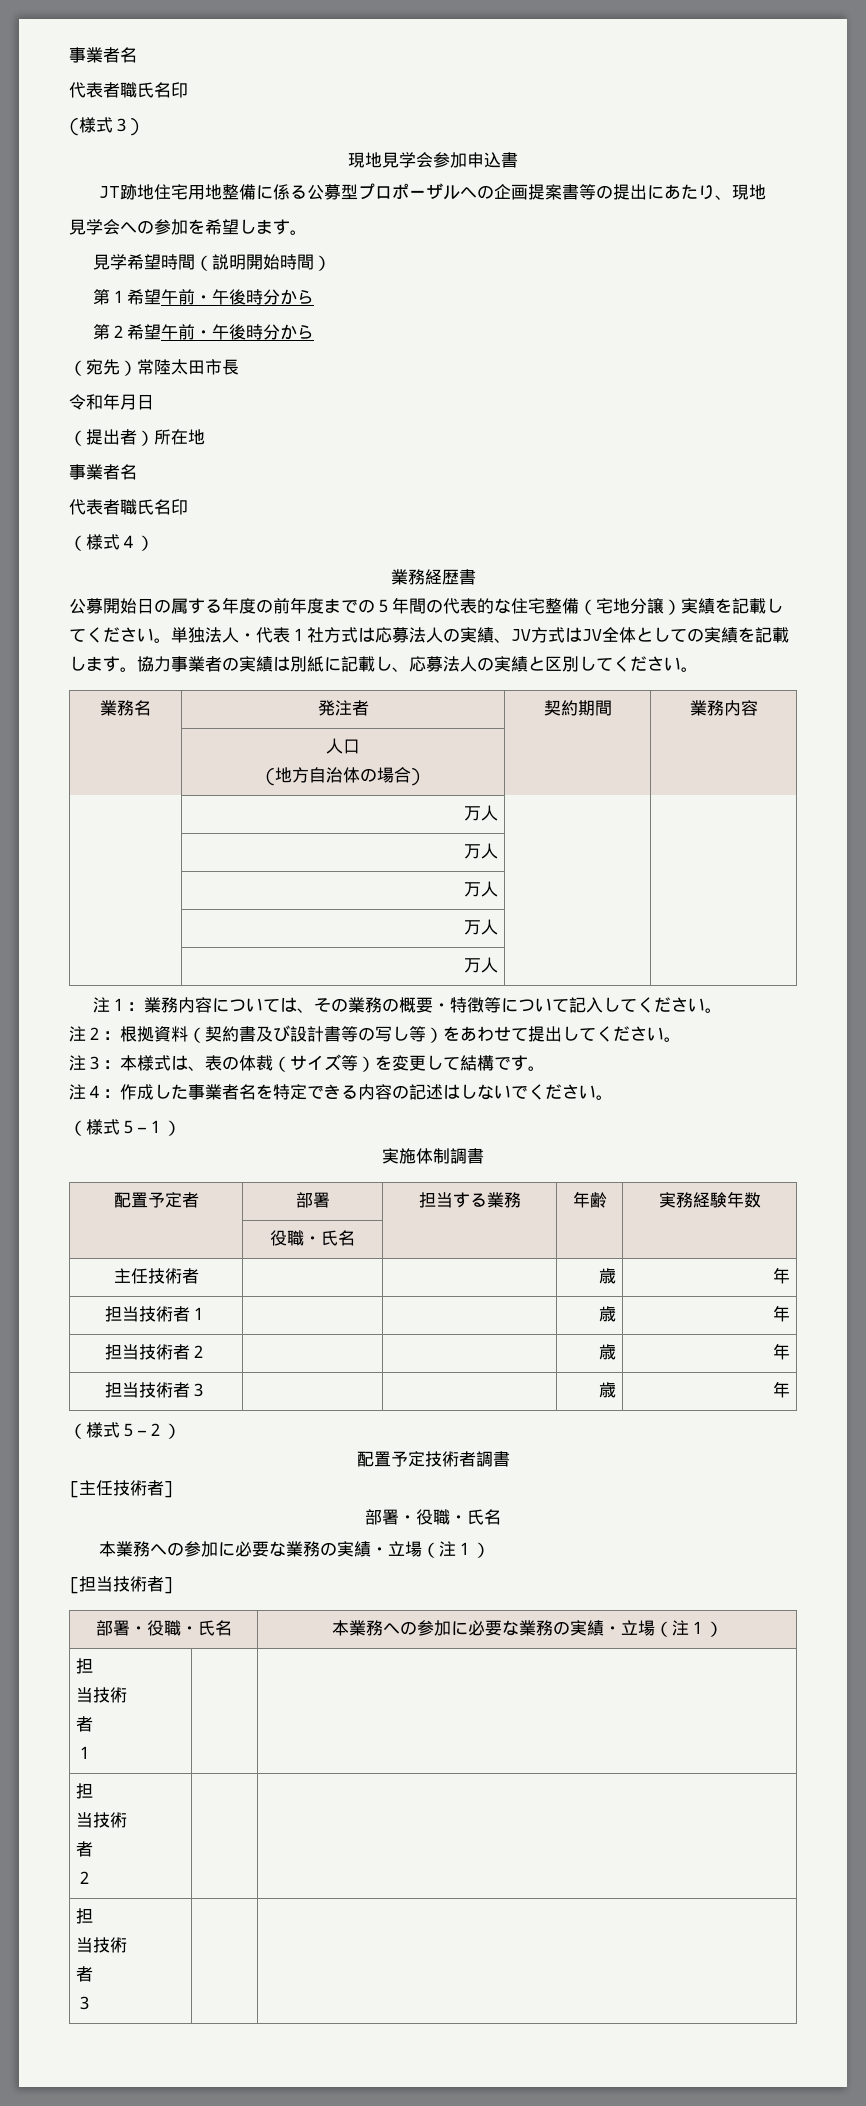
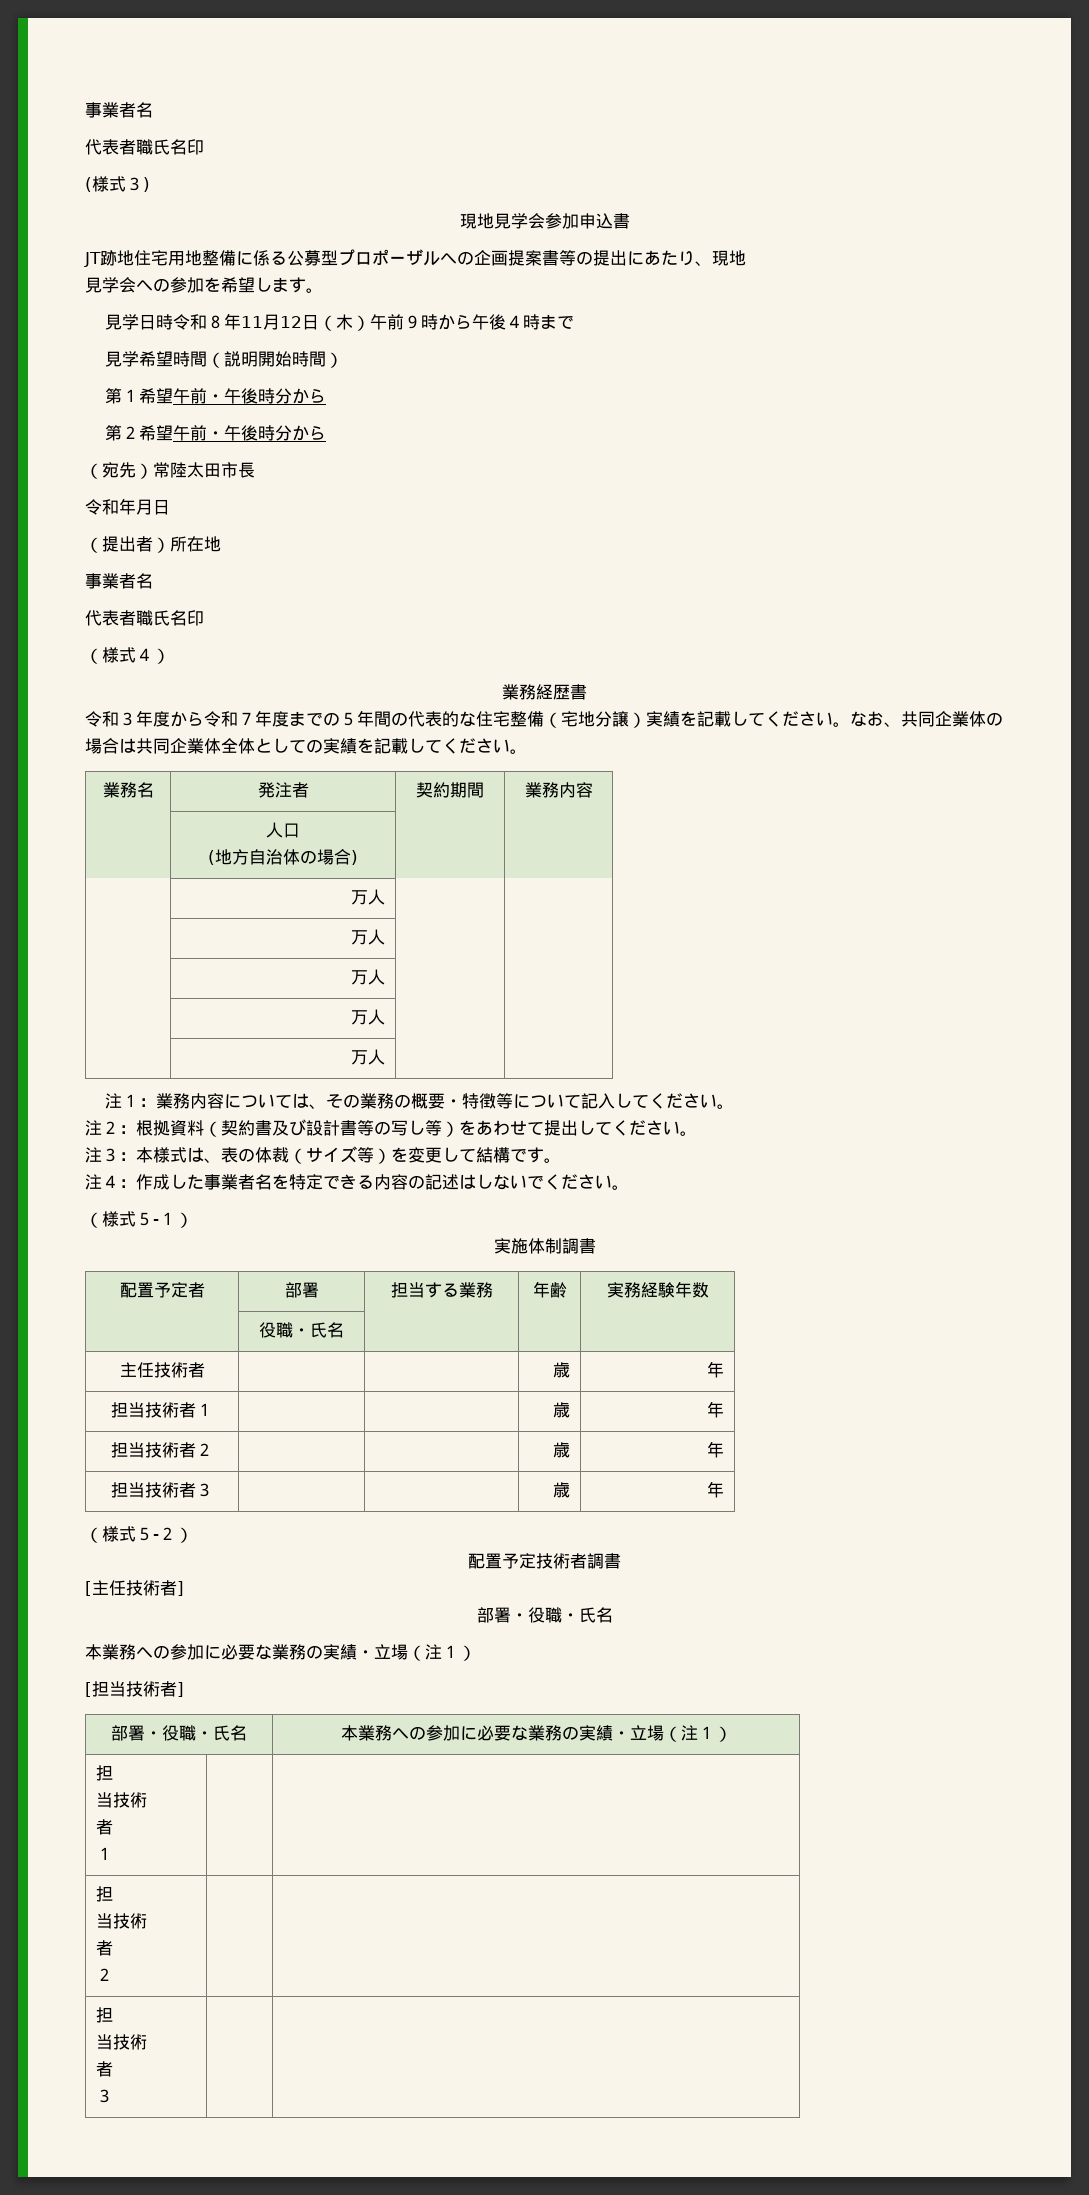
+ 見学日時令和８年11月12日（木）午前９時から午後４時まで
- 公募開始日の属する年度の前年度までの５年間の代表的な住宅整備（宅地分譲）実績を記載してください。
+ 令和３年度から令和７年度までの５年間の代表的な住宅整備（宅地分譲）実績を記載してください。
- 単独法人・代表１社方式は応募法人の実績、JV方式はJV全体としての実績を記載します。協力事業者の実績は別紙に記載し、応募法人の実績と区別してください。
+ なお、共同企業体の場合は共同企業体全体としての実績を記載してください。

